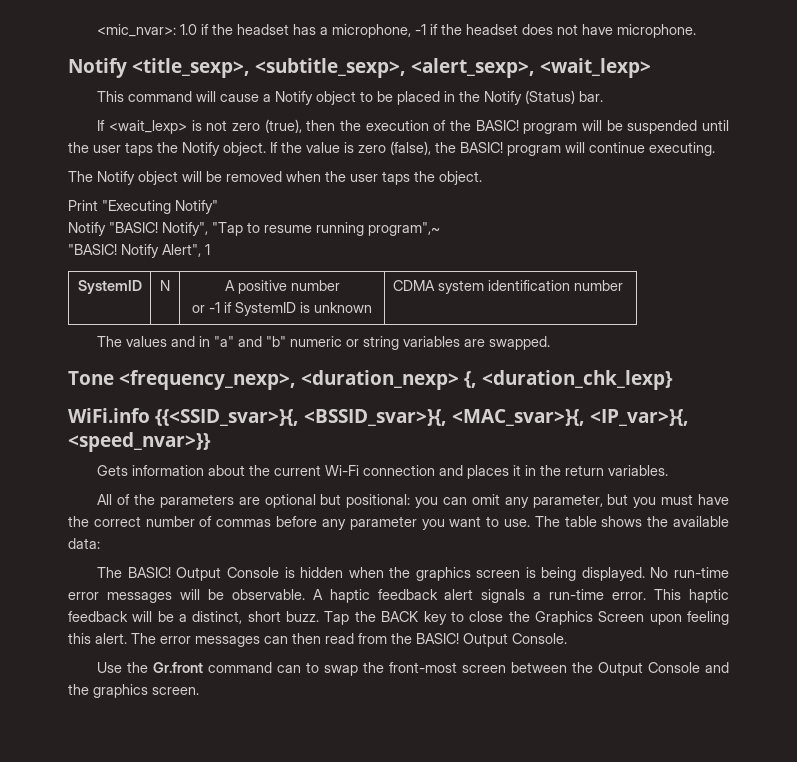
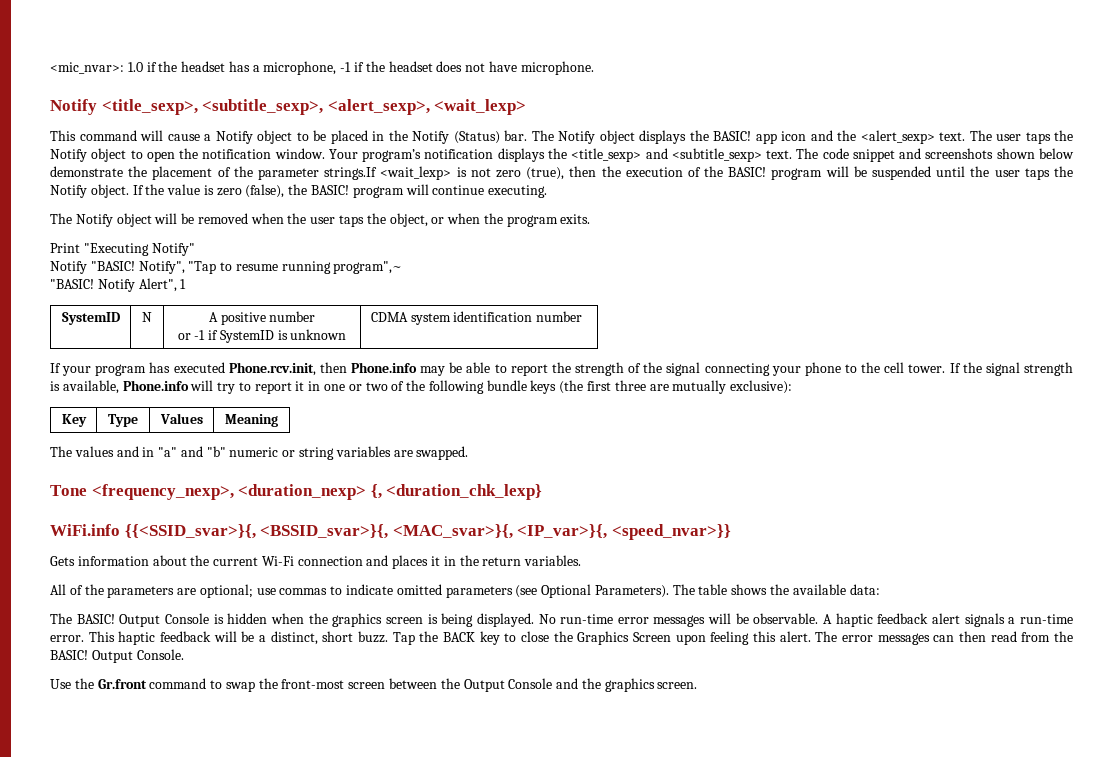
- This command will cause a Notify object to be placed in the Notify (Status) bar.
- If <wait_lexp> is not zero (true), then the execution of the BASIC! program will be suspended until the user taps the Notify object.
+ This command will cause a Notify object to be placed in the Notify (Status) bar. The Notify object displays the BASIC! app icon and the <alert_sexp> text. The user taps the Notify object to open the notification window. Your program’s notification displays the <title_sexp> and <subtitle_sexp> text. The code snippet and screenshots shown below demonstrate the placement of the parameter strings.If <wait_lexp> is not zero (true), then the execution of the BASIC! program will be suspended until the user taps the Notify object.
- The Notify object will be removed when the user taps the object.
+ The Notify object will be removed when the user taps the object, or when the program exits.
+ If your program has executed Phone.rcv.init, then Phone.info may be able to report the strength of the signal connecting your phone to the cell tower. If the signal strength is available, Phone.info will try to report it in one or two of the following bundle keys (the first three are mutually exclusive):
+ Key | Type | Values | Meaning
- All of the parameters are optional but positional: you can omit any parameter, but you must have the correct number of commas before any parameter you want to use.
+ All of the parameters are optional; use commas to indicate omitted parameters (see Optional Parameters).
- Use the Gr.front command can to swap the front-most screen between the Output Console and the graphics screen.
+ Use the Gr.front command to swap the front-most screen between the Output Console and the graphics screen.

